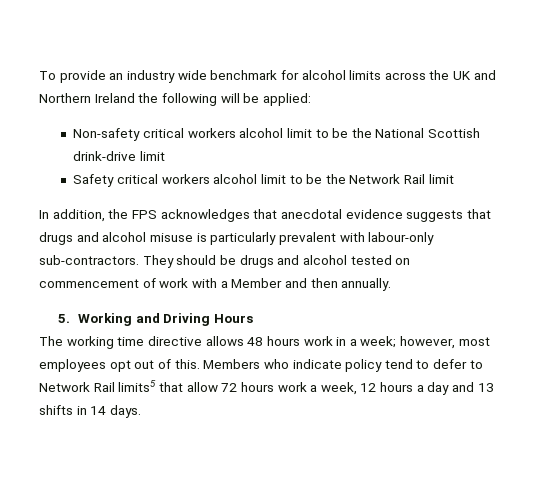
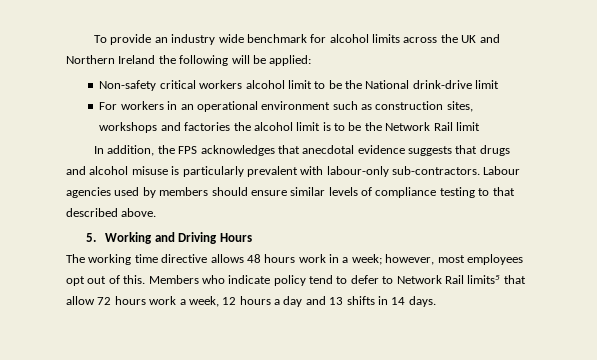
- Non-safety critical workers alcohol limit to be the National Scottish drink-drive limit
+ Non-safety critical workers alcohol limit to be the National drink-drive limit
- Safety critical workers alcohol limit to be the Network Rail limit
+ For workers in an operational environment such as construction sites, workshops and factories the alcohol limit is to be the Network Rail limit
- They should be drugs and alcohol tested on commencement of work with a Member and then annually.
+ Labour agencies used by members should ensure similar levels of compliance testing to that described above.

